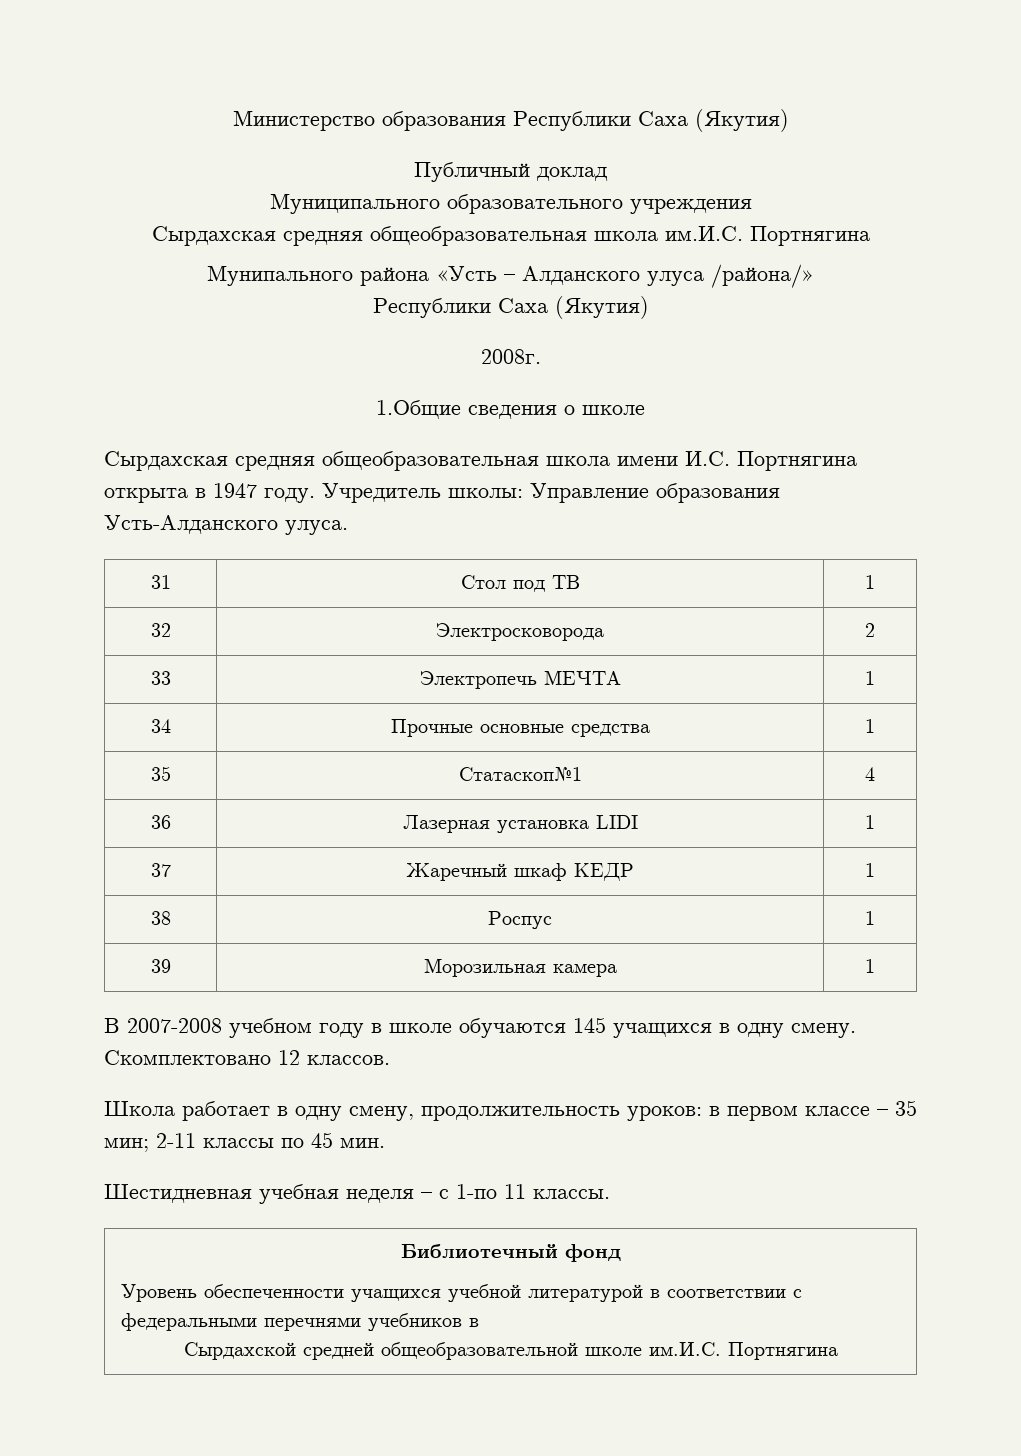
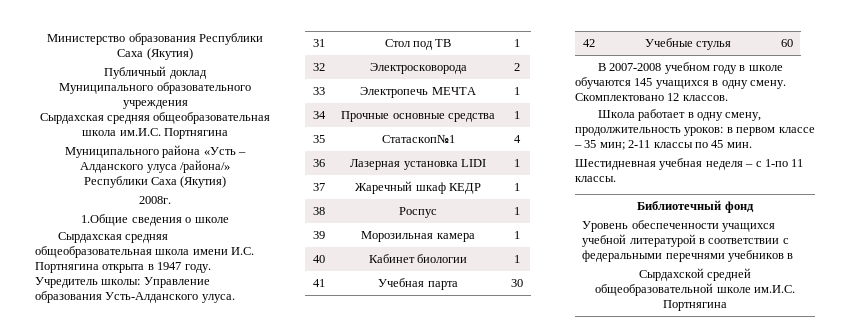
- Мунипального района «Усть – Алданского улуса /района/»
+ Муниципального района «Усть – Алданского улуса /района/»
+ 40 | Кабинет биологии | 1
+ 41 | Учебная парта | 30
+ 42 | Учебные стулья | 60

